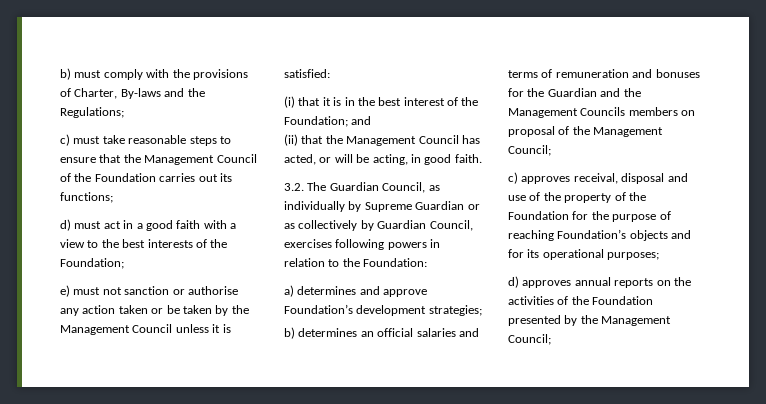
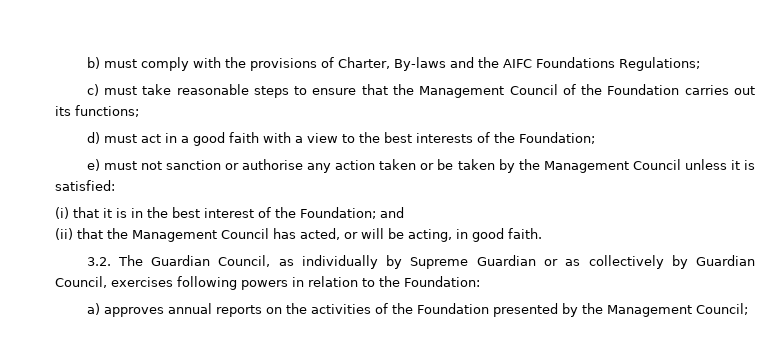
- b) must comply with the provisions of Charter, By-laws and the Regulations;
+ b) must comply with the provisions of Charter, By-laws and the AIFC Foundations Regulations;
- a) determines and approve Foundation’s development strategies;
- b) determines an official salaries and terms of remuneration and bonuses for the Guardian and the Management Councils members on proposal of the Management Council;
- c) approves receival, disposal and use of the property of the Foundation for the purpose of reaching Foundation’s objects and for its operational purposes;
- d) approves annual reports on the activities of the Foundation presented by the Management Council;
+ a) approves annual reports on the activities of the Foundation presented by the Management Council;

